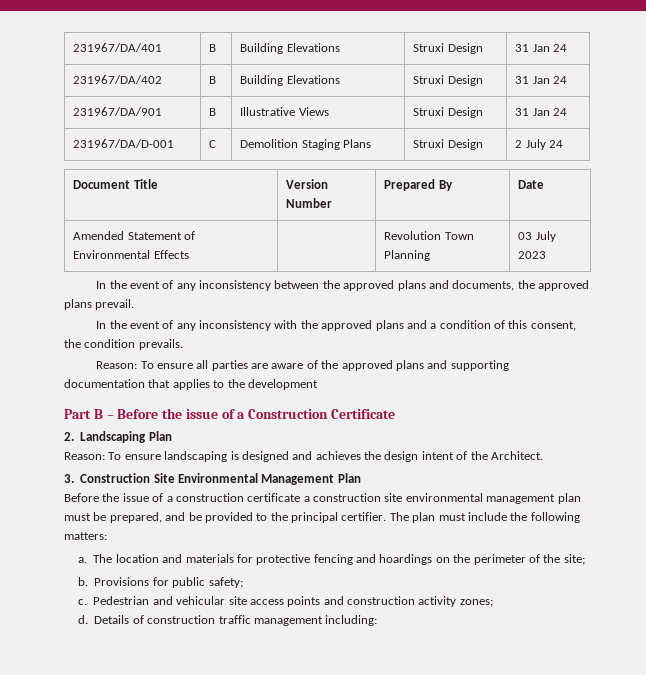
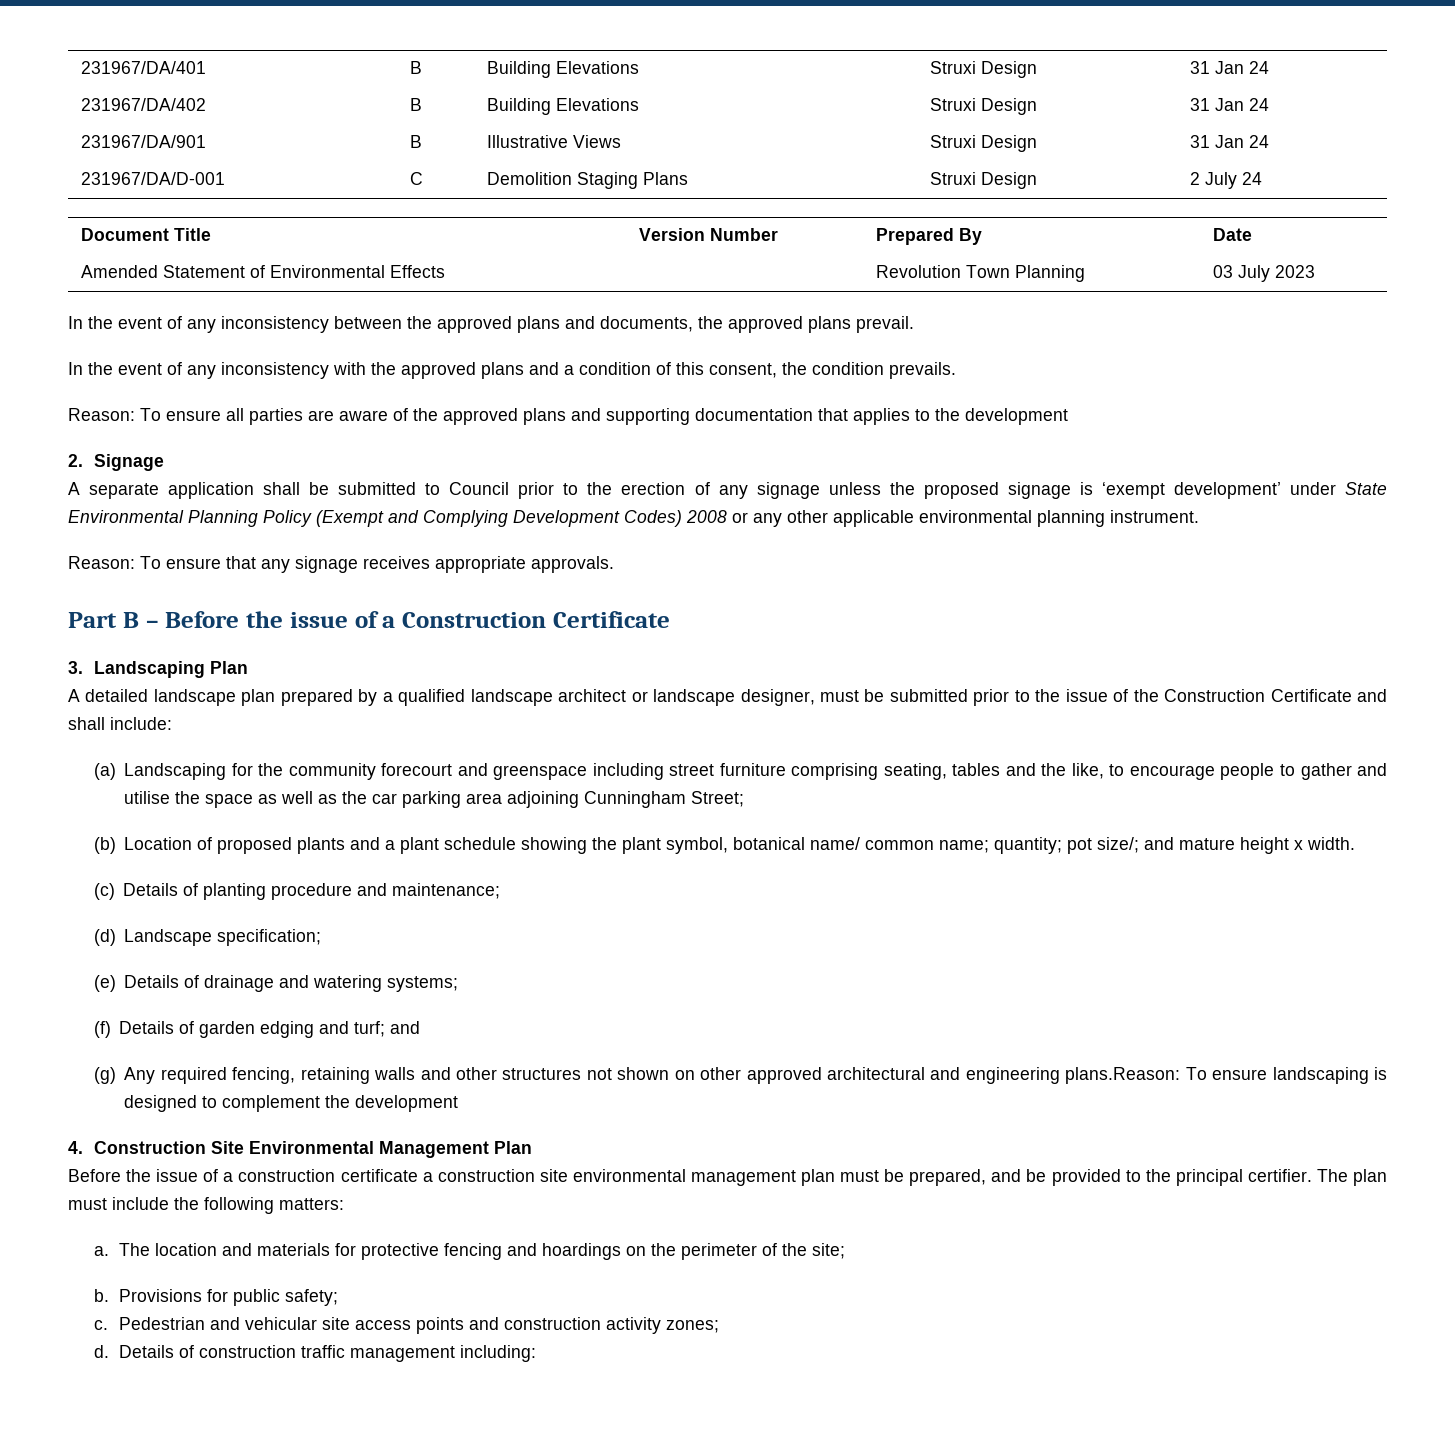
+ 2. Signage
+ A separate application shall be submitted to Council prior to the erection of any signage unless the proposed signage is ‘exempt development’ under State Environmental Planning Policy (Exempt and Complying Development Codes) 2008 or any other applicable environmental planning instrument.
+ Reason: To ensure that any signage receives appropriate approvals.
- 2. Landscaping Plan
+ 3. Landscaping Plan
- Reason: To ensure landscaping is designed and achieves the design intent of the Architect.
- 3. Construction Site Environmental Management Plan
+ A detailed landscape plan prepared by a qualified landscape architect or landscape designer, must be submitted prior to the issue of the Construction Certificate and shall include:
+ (a) Landscaping for the community forecourt and greenspace including street furniture comprising seating, tables and the like, to encourage people to gather and utilise the space as well as the car parking area adjoining Cunningham Street;
+ (b) Location of proposed plants and a plant schedule showing the plant symbol, botanical name/ common name; quantity; pot size/; and mature height x width.
+ (c) Details of planting procedure and maintenance;
+ (d) Landscape specification;
+ (e) Details of drainage and watering systems;
+ (f) Details of garden edging and turf; and
+ (g) Any required fencing, retaining walls and other structures not shown on other approved architectural and engineering plans.Reason: To ensure landscaping is designed to complement the development
+ 4. Construction Site Environmental Management Plan

